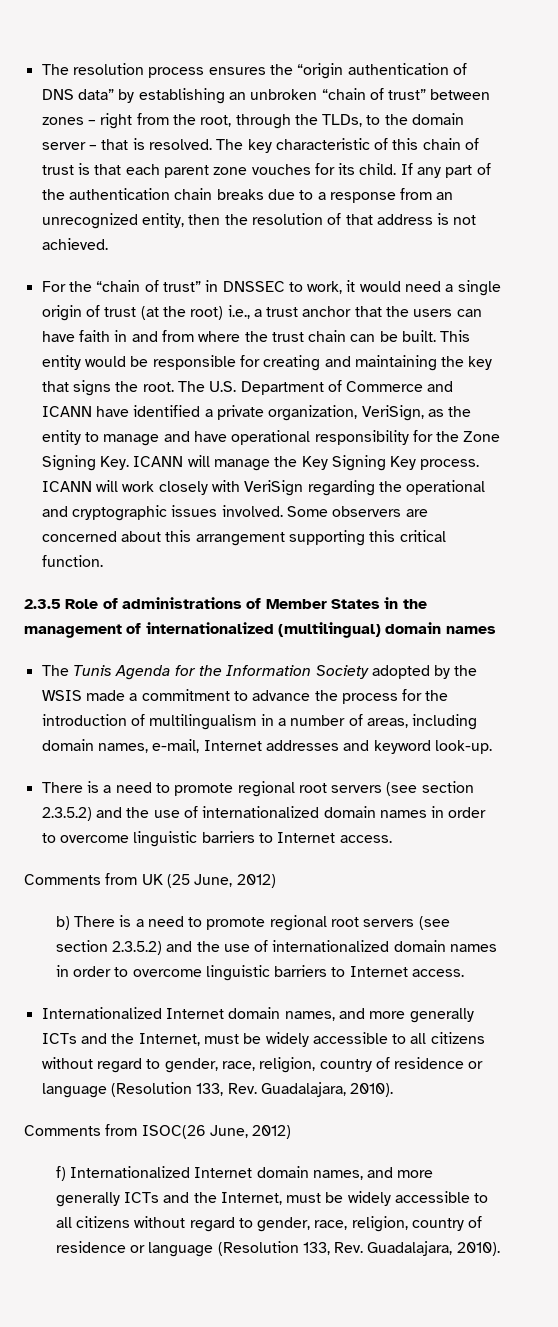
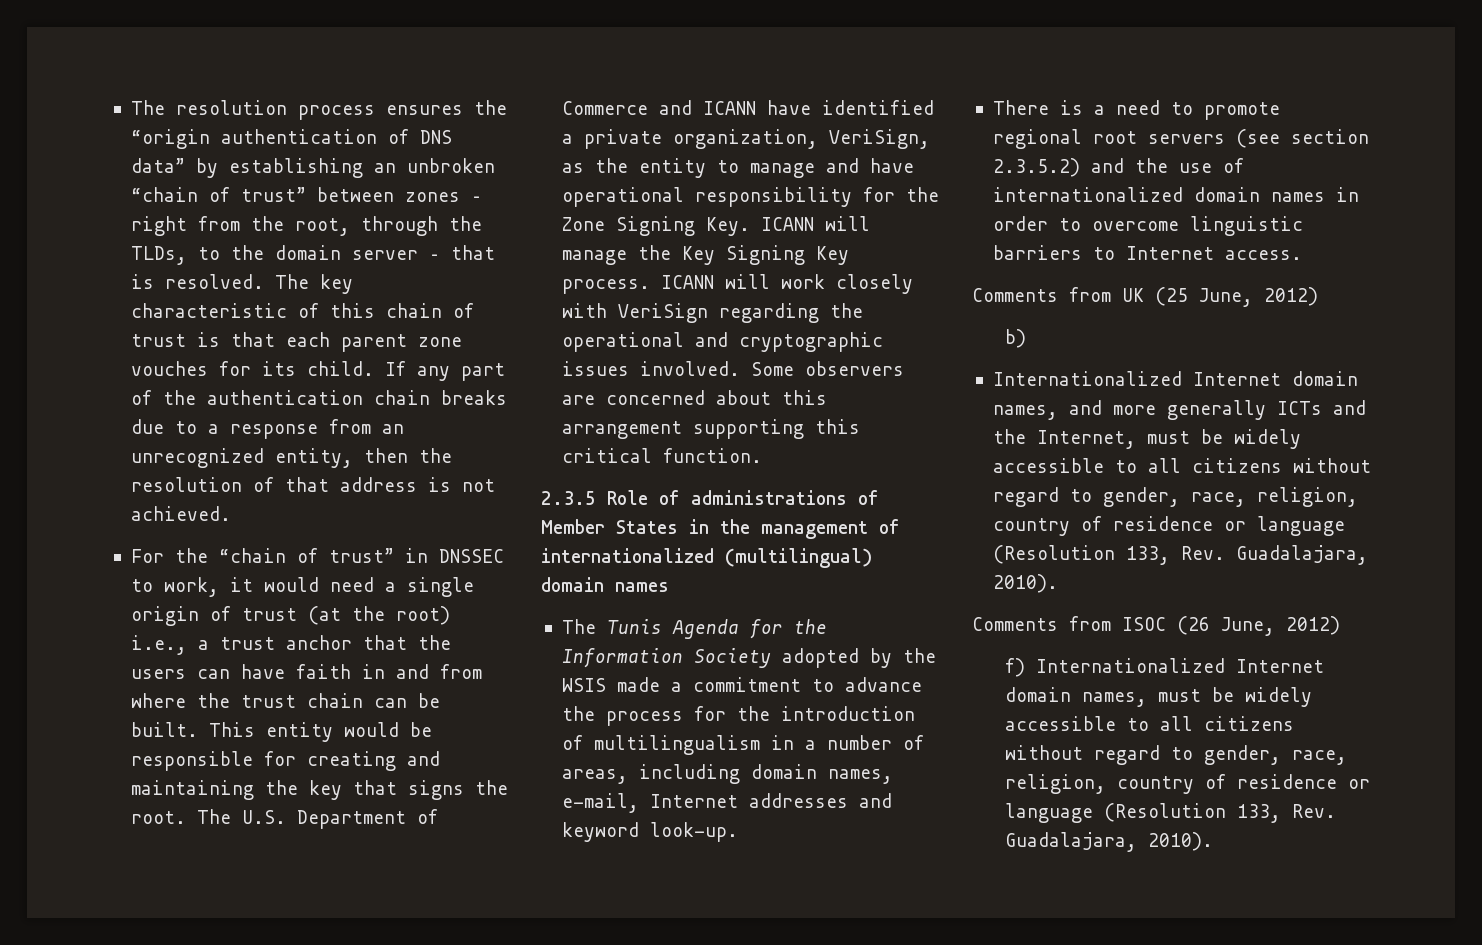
- b) There is a need to promote regional root servers (see section 2.3.5.2) and the use of internationalized domain names in order to overcome linguistic barriers to Internet access.
+ b)
- Comments from ISOC(26 June, 2012)
+ Comments from ISOC (26 June, 2012)
- f) Internationalized Internet domain names, and more generally ICTs and the Internet, must be widely accessible to all citizens without regard to gender, race, religion, country of residence or language (Resolution 133, Rev. Guadalajara, 2010).
+ f) Internationalized Internet domain names, must be widely accessible to all citizens without regard to gender, race, religion, country of residence or language (Resolution 133, Rev. Guadalajara, 2010).

